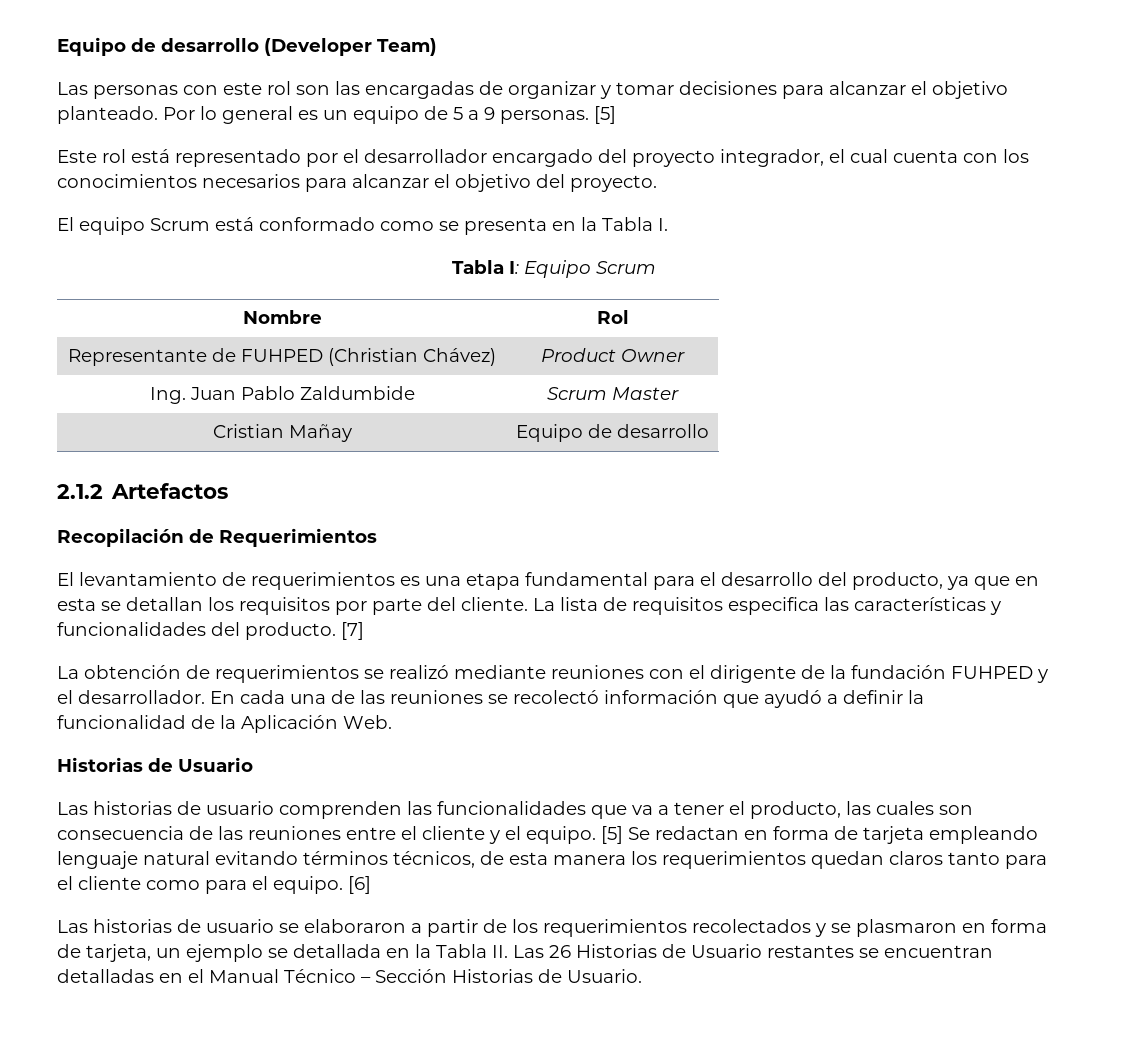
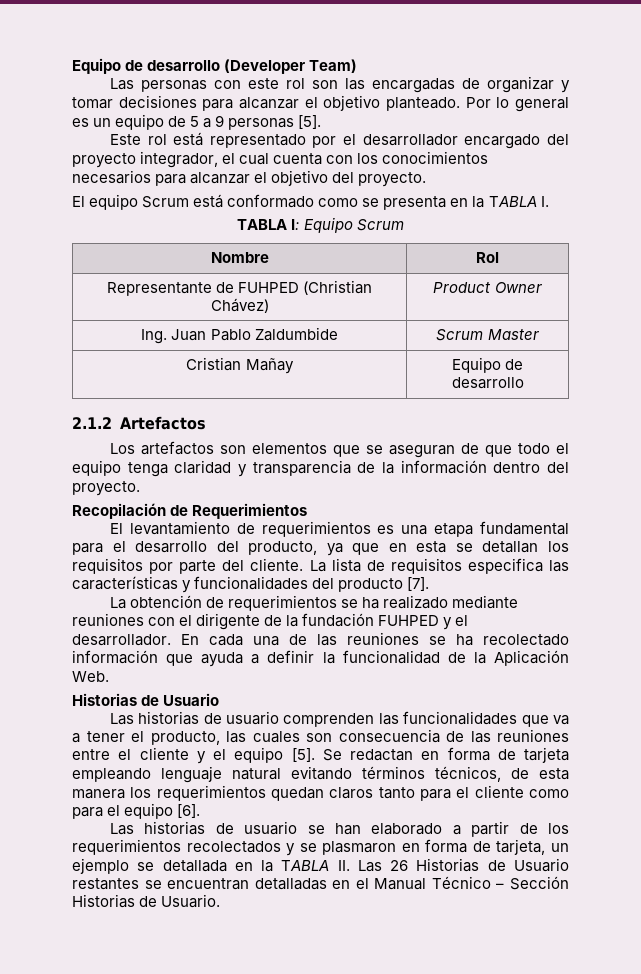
- Por lo general es un equipo de 5 a 9 personas. [5]
+ Por lo general es un equipo de 5 a 9 personas [5].
- El equipo Scrum está conformado como se presenta en la Tabla I.
+ El equipo Scrum está conformado como se presenta en la TABLA I.
- Tabla I: Equipo Scrum
+ TABLA I: Equipo Scrum
+ Los artefactos son elementos que se aseguran de que todo el equipo tenga claridad y transparencia de la información dentro del proyecto.
- La lista de requisitos especifica las características y funcionalidades del producto. [7]
+ La lista de requisitos especifica las características y funcionalidades del producto [7].
- La obtención de requerimientos se realizó mediante reuniones con el dirigente de la fundación FUHPED y el desarrollador.
+ La obtención de requerimientos se ha realizado mediante reuniones con el dirigente de la fundación FUHPED y el desarrollador.
- En cada una de las reuniones se recolectó información que ayudó a definir la funcionalidad de la Aplicación Web.
+ En cada una de las reuniones se ha recolectado información que ayuda a definir la funcionalidad de la Aplicación Web.
- Las historias de usuario comprenden las funcionalidades que va a tener el producto, las cuales son consecuencia de las reuniones entre el cliente y el equipo. [5] Se redactan en forma de tarjeta empleando lenguaje natural evitando términos técnicos, de esta manera los requerimientos quedan claros tanto para el cliente como para el equipo. [6]
+ Las historias de usuario comprenden las funcionalidades que va a tener el producto, las cuales son consecuencia de las reuniones entre el cliente y el equipo [5]. Se redactan en forma de tarjeta empleando lenguaje natural evitando términos técnicos, de esta manera los requerimientos quedan claros tanto para el cliente como para el equipo [6].
- Las historias de usuario se elaboraron a partir de los requerimientos recolectados y se plasmaron en forma de tarjeta, un ejemplo se detallada en la Tabla II. Las 26 Historias de Usuario restantes se encuentran detalladas en el Manual Técnico – Sección Historias de Usuario.
+ Las historias de usuario se han elaborado a partir de los requerimientos recolectados y se plasmaron en forma de tarjeta, un ejemplo se detallada en la TABLA II. Las 26 Historias de Usuario restantes se encuentran detalladas en el Manual Técnico – Sección Historias de Usuario.

